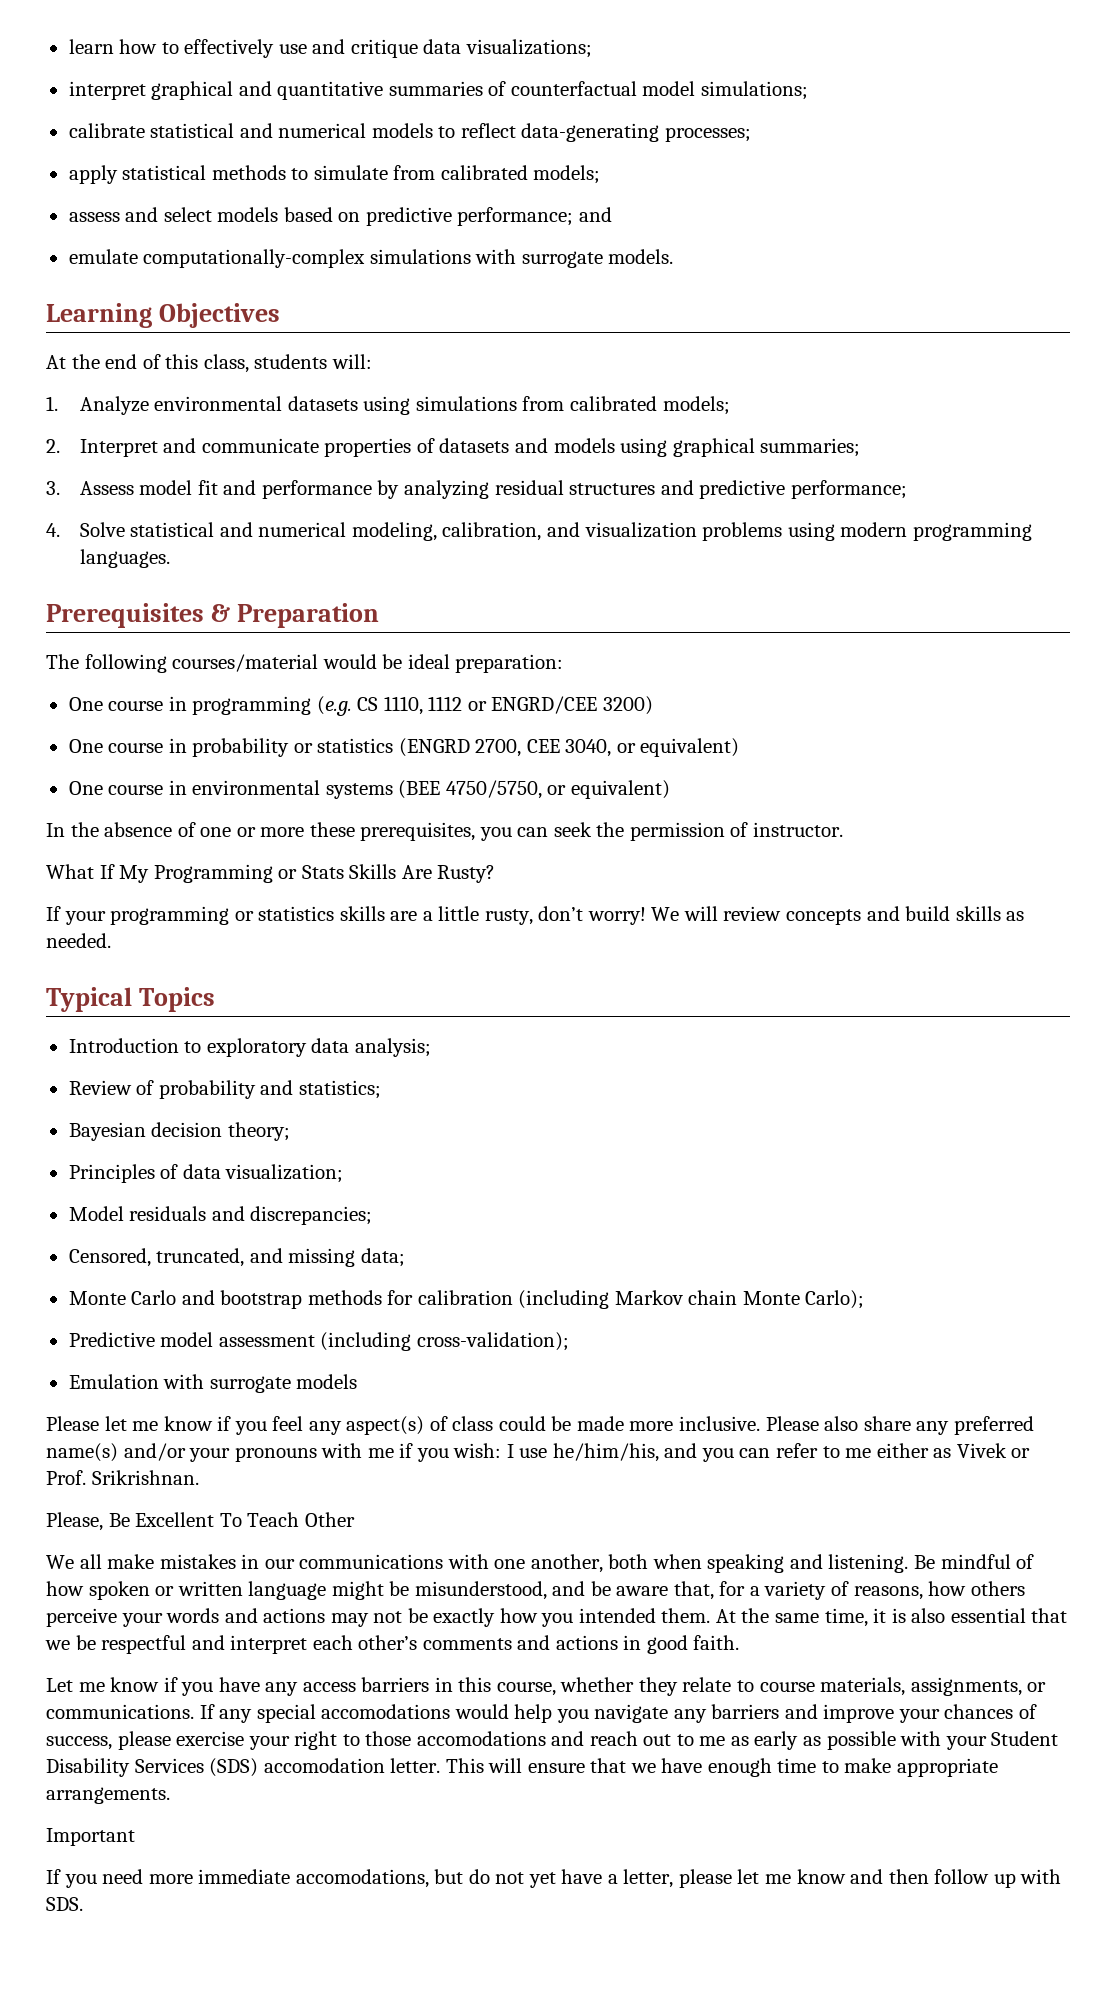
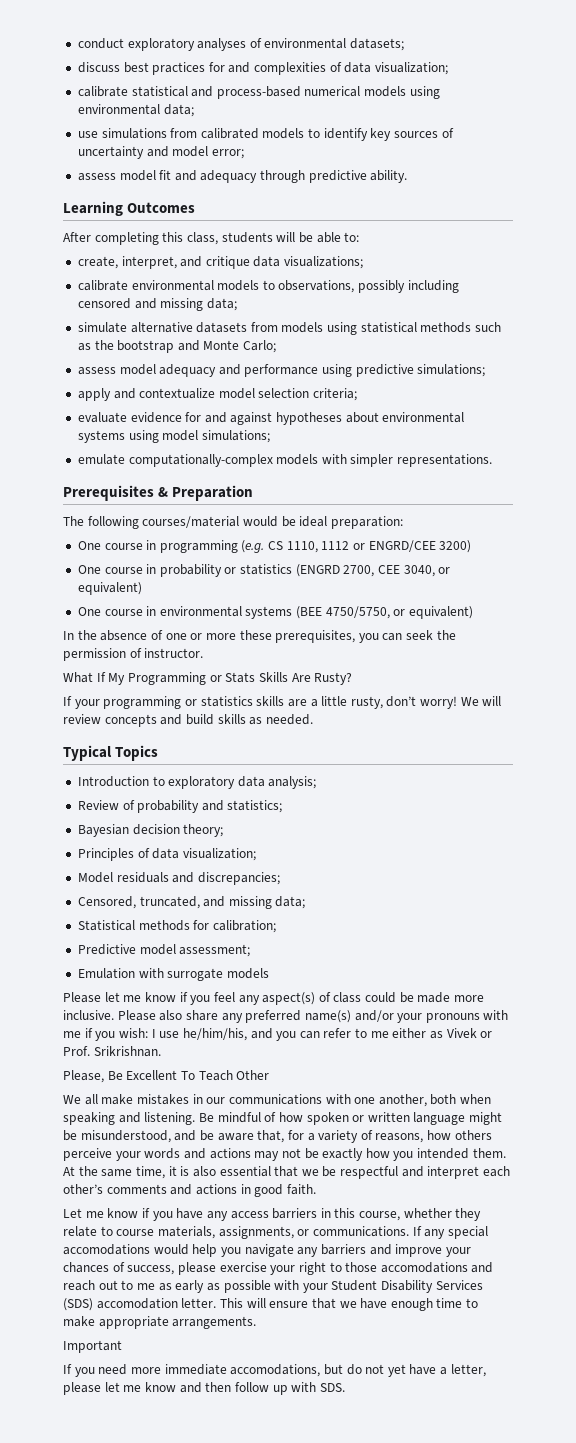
- learn how to effectively use and critique data visualizations;
- interpret graphical and quantitative summaries of counterfactual model simulations;
- calibrate statistical and numerical models to reflect data-generating processes;
- apply statistical methods to simulate from calibrated models;
- assess and select models based on predictive performance; and
- emulate computationally-complex simulations with surrogate models.
- Learning Objectives
- At the end of this class, students will:
- 1. Analyze environmental datasets using simulations from calibrated models;
- 2. Interpret and communicate properties of datasets and models using graphical summaries;
- 3. Assess model fit and performance by analyzing residual structures and predictive performance;
- 4. Solve statistical and numerical modeling, calibration, and visualization problems using modern programming languages.
+ conduct exploratory analyses of environmental datasets;
+ discuss best practices for and complexities of data visualization;
+ calibrate statistical and process-based numerical models using environmental data;
+ use simulations from calibrated models to identify key sources of uncertainty and model error;
+ assess model fit and adequacy through predictive ability.
+ Learning Outcomes
+ After completing this class, students will be able to:
+ create, interpret, and critique data visualizations;
+ calibrate environmental models to observations, possibly including censored and missing data;
+ simulate alternative datasets from models using statistical methods such as the bootstrap and Monte Carlo;
+ assess model adequacy and performance using predictive simulations;
+ apply and contextualize model selection criteria;
+ evaluate evidence for and against hypotheses about environmental systems using model simulations;
+ emulate computationally-complex models with simpler representations.
- Monte Carlo and bootstrap methods for calibration (including Markov chain Monte Carlo);
+ Statistical methods for calibration;
- Predictive model assessment (including cross-validation);
+ Predictive model assessment;

